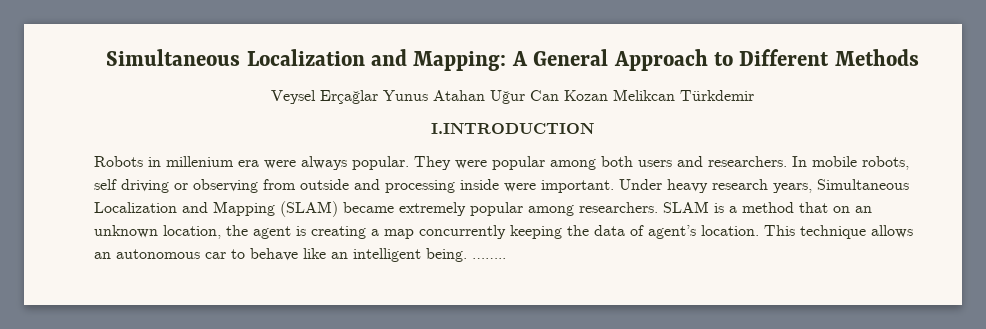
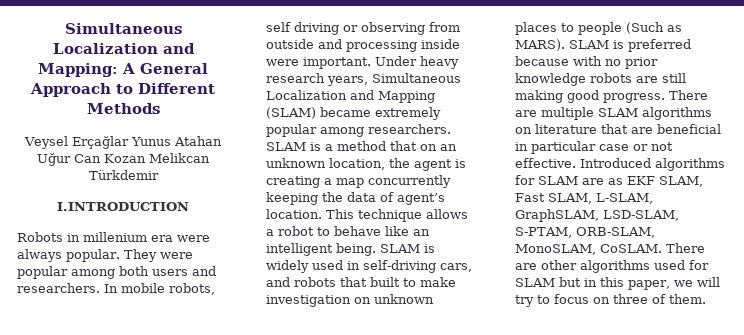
- This technique allows an autonomous car to behave like an intelligent being.
+ This technique allows a robot to behave like an intelligent being.
- ……..
+ SLAM is widely used in self-driving cars, and robots that built to make investigation on unknown places to people (Such as MARS). SLAM is preferred because with no prior knowledge robots are still making good progress. There are multiple SLAM algorithms on literature that are beneficial in particular case or not effective. Introduced algorithms for SLAM are as EKF SLAM, Fast SLAM, L-SLAM, GraphSLAM, LSD-SLAM, S-PTAM, ORB-SLAM, MonoSLAM, CoSLAM. There are other algorithms used for SLAM but in this paper, we will try to focus on three of them.

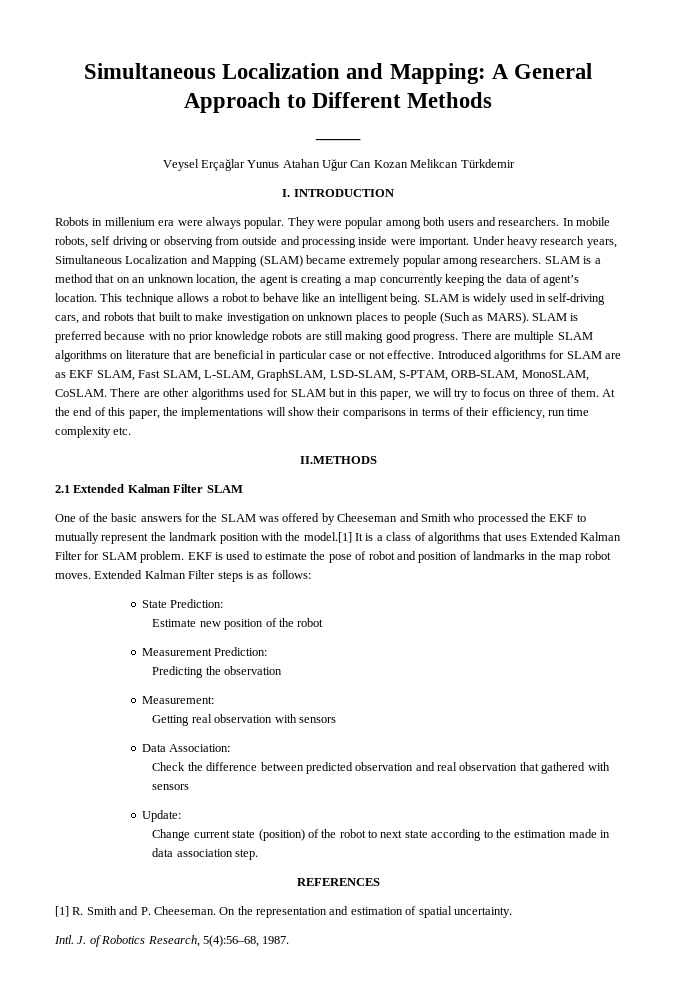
+ ____
- I.INTRODUCTION
+ I. INTRODUCTION
+ At the end of this paper, the implementations will show their comparisons in terms of their efficiency, run time complexity etc.
+ II.METHODS
+ 2.1 Extended Kalman Filter SLAM
+ One of the basic answers for the SLAM was offered by Cheeseman and Smith who processed the EKF to mutually represent the landmark position with the model.[1] It is a class of algorithms that uses Extended Kalman Filter for SLAM problem. EKF is used to estimate the pose of robot and position of landmarks in the map robot moves. Extended Kalman Filter steps is as follows:
+ State Prediction:
+ Estimate new position of the robot
+ Measurement Prediction:
+ Predicting the observation
+ Measurement:
+ Getting real observation with sensors
+ Data Association:
+ Check the difference between predicted observation and real observation that gathered with sensors
+ Update:
+ Change current state (position) of the robot to next state according to the estimation made in data association step.
+ REFERENCES
+ [1] R. Smith and P. Cheeseman. On the representation and estimation of spatial uncertainty.
+ Intl. J. of Robotics Research, 5(4):56–68, 1987.

